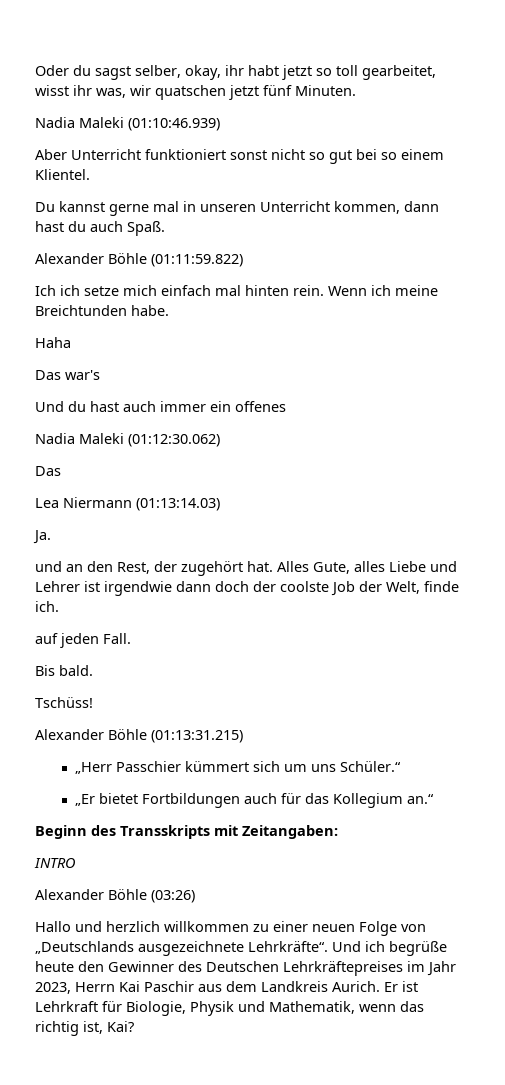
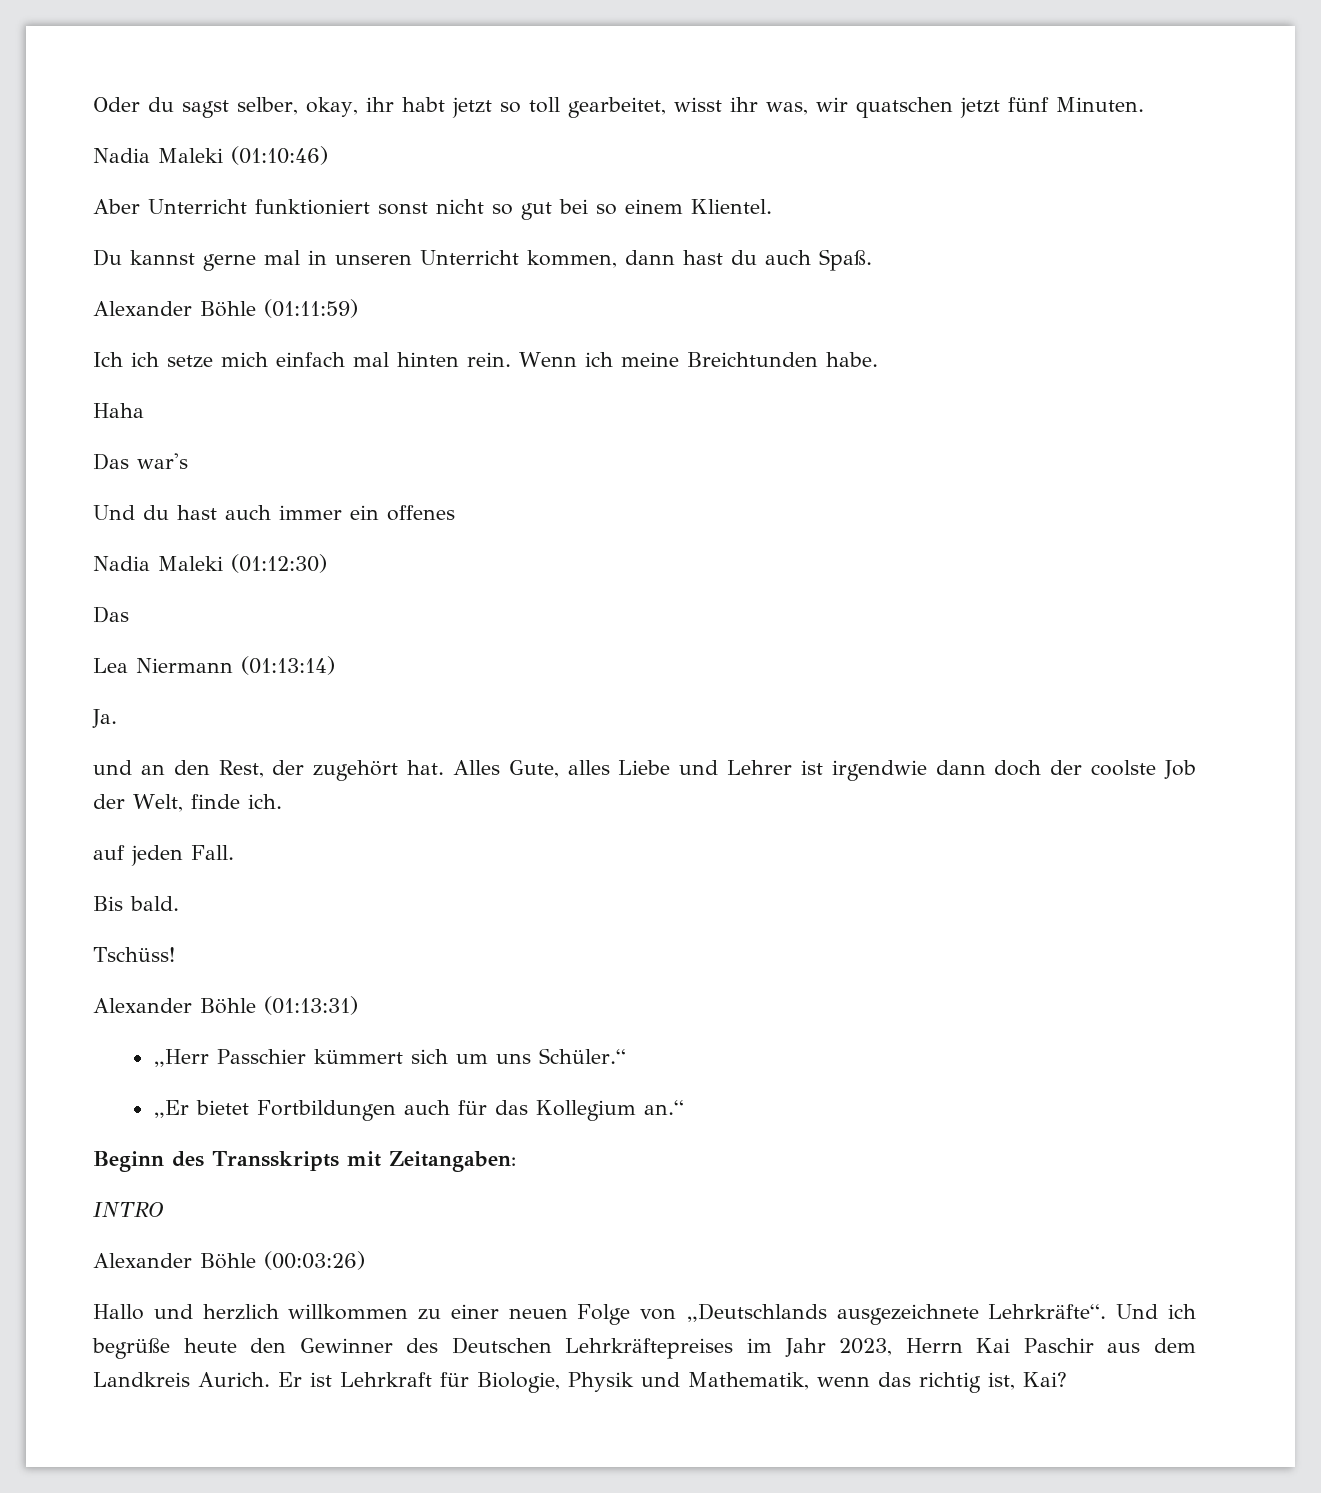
- Nadia Maleki (01:10:46.939)
+ Nadia Maleki (01:10:46)
- Alexander Böhle (01:11:59.822)
+ Alexander Böhle (01:11:59)
- Nadia Maleki (01:12:30.062)
+ Nadia Maleki (01:12:30)
- Lea Niermann (01:13:14.03)
+ Lea Niermann (01:13:14)
- Alexander Böhle (01:13:31.215)
+ Alexander Böhle (01:13:31)
- Alexander Böhle (03:26)
+ Alexander Böhle (00:03:26)

